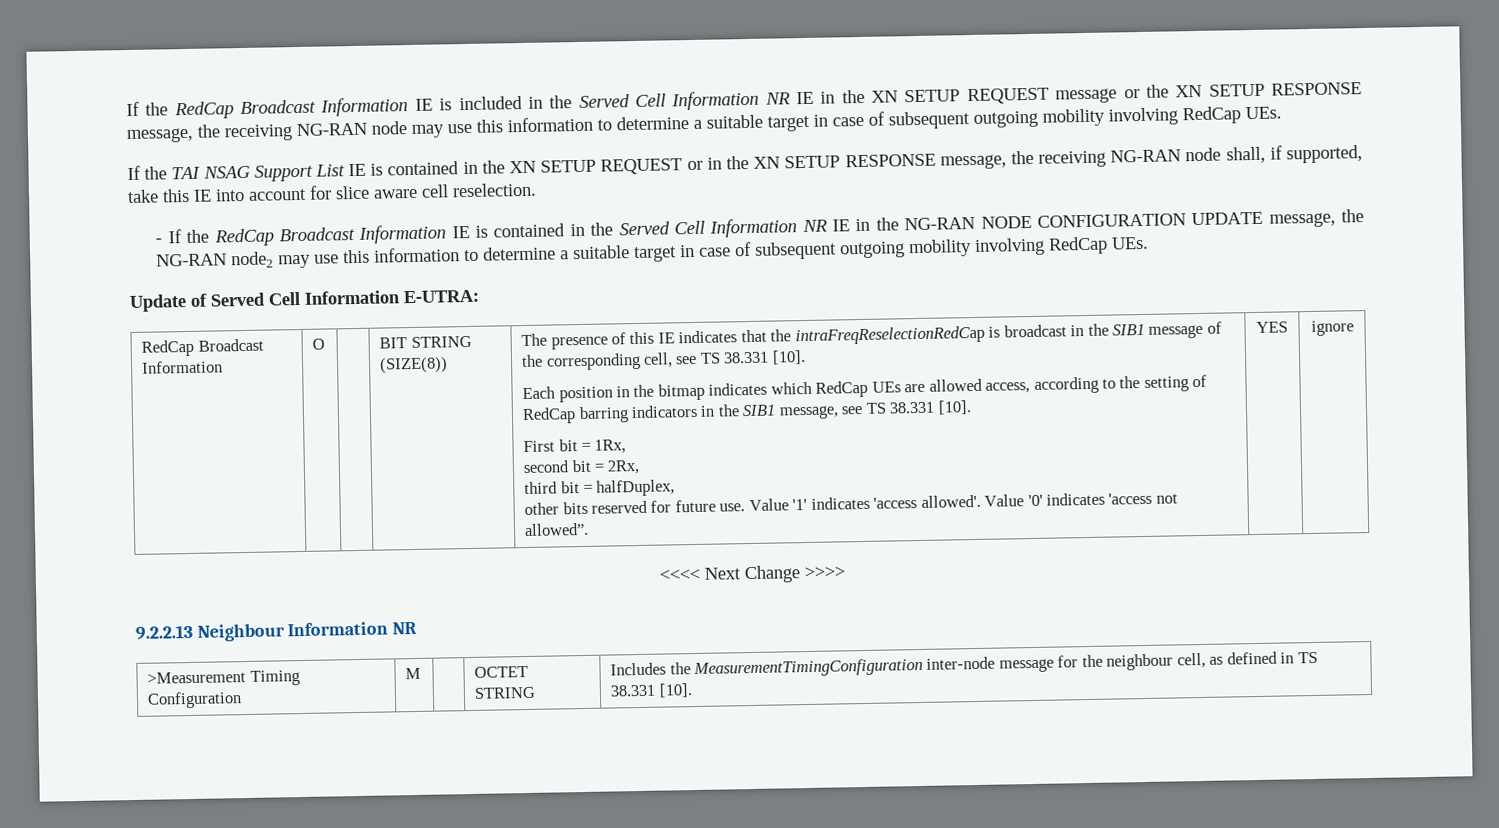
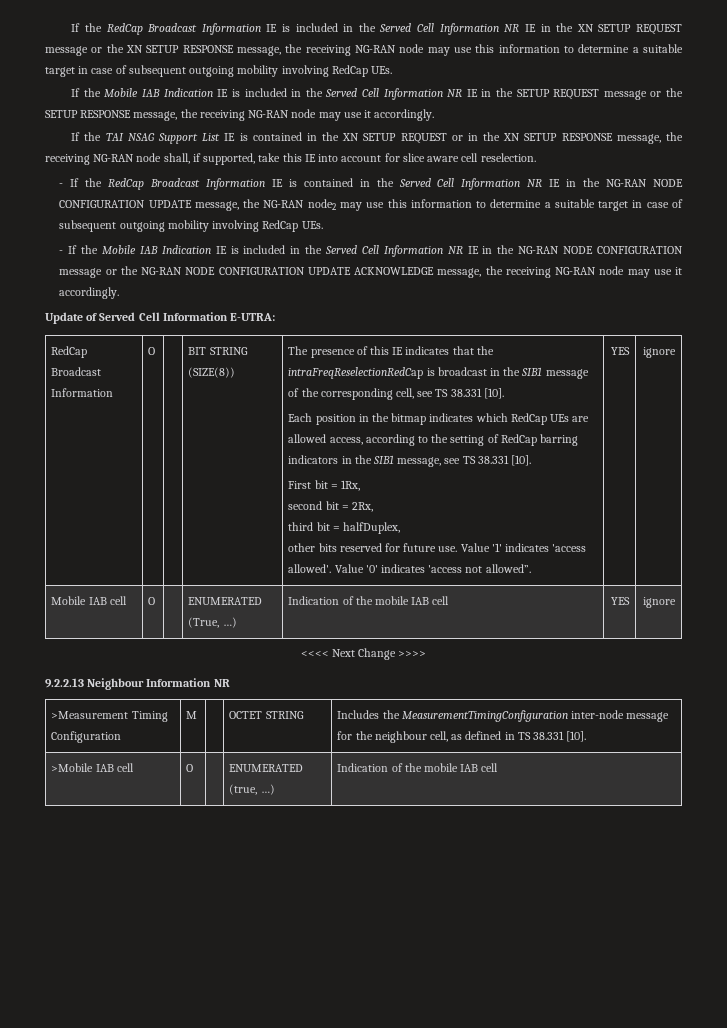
+ If the Mobile IAB Indication IE is included in the Served Cell Information NR IE in the SETUP REQUEST message or the SETUP RESPONSE message, the receiving NG-RAN node may use it accordingly.
+ - If the Mobile IAB Indication IE is included in the Served Cell Information NR IE in the NG-RAN NODE CONFIGURATION message or the NG-RAN NODE CONFIGURATION UPDATE ACKNOWLEDGE message, the receiving NG-RAN node may use it accordingly.
+ Mobile IAB cell | O | | ENUMERATED (True, …) | Indication of the mobile IAB cell | YES | ignore
+ >Mobile IAB cell | O | | ENUMERATED (true, …) | Indication of the mobile IAB cell

